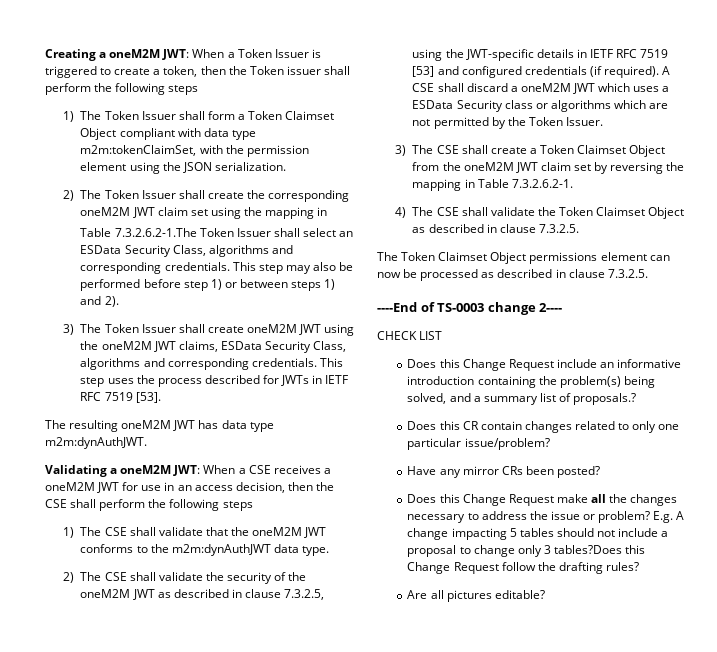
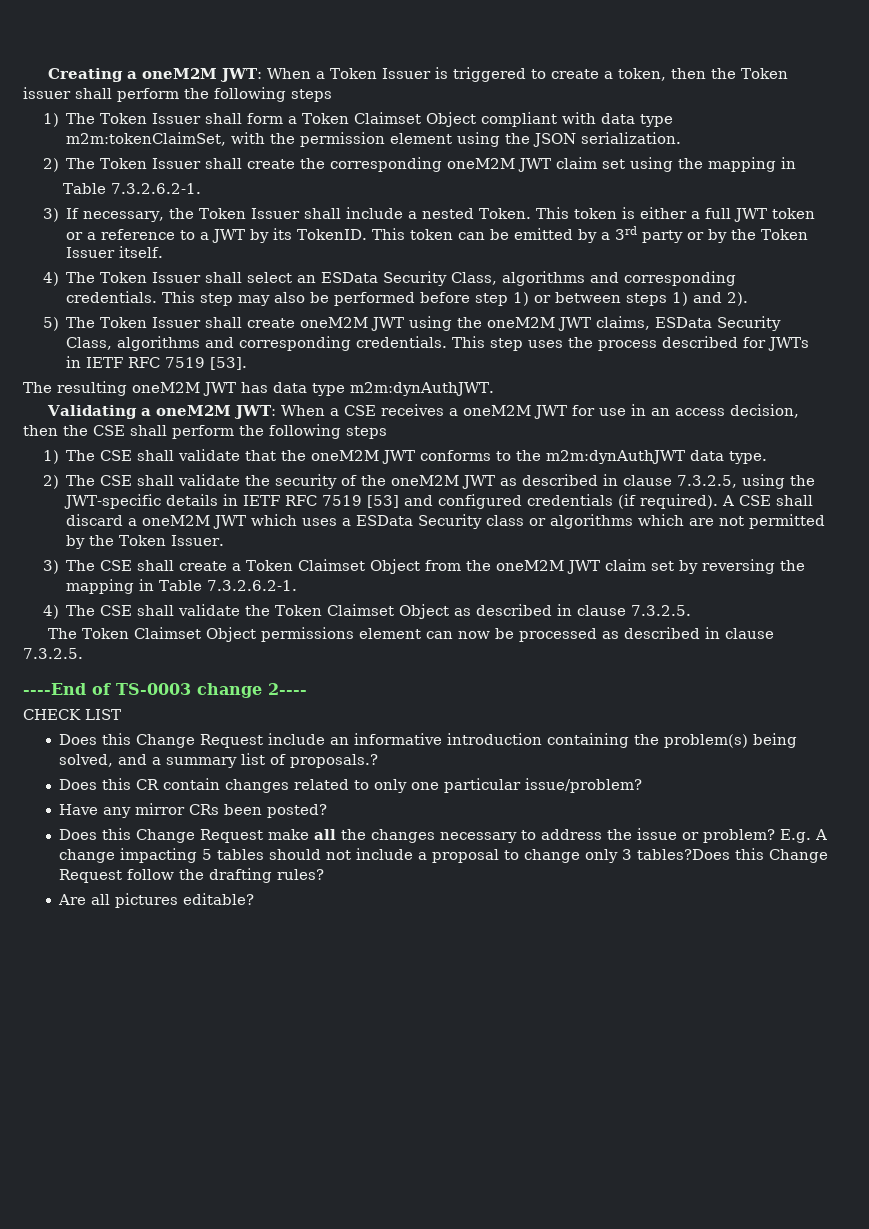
  2) The Token Issuer shall create the corresponding oneM2M JWT claim set using the mapping in
- Table 7.3.2.6.2-1.The Token Issuer shall select an ESData Security Class, algorithms and corresponding credentials.
+ Table 7.3.2.6.2-1.
+ 3) If necessary, the Token Issuer shall include a nested Token. This token is either a full JWT token or a reference to a JWT by its TokenID. This token can be emitted by a 3rd party or by the Token Issuer itself.
+ 4) The Token Issuer shall select an ESData Security Class, algorithms and corresponding credentials.
- 3) The Token Issuer shall create oneM2M JWT using the oneM2M JWT claims, ESData Security Class, algorithms and corresponding credentials.
+ 5) The Token Issuer shall create oneM2M JWT using the oneM2M JWT claims, ESData Security Class, algorithms and corresponding credentials.

